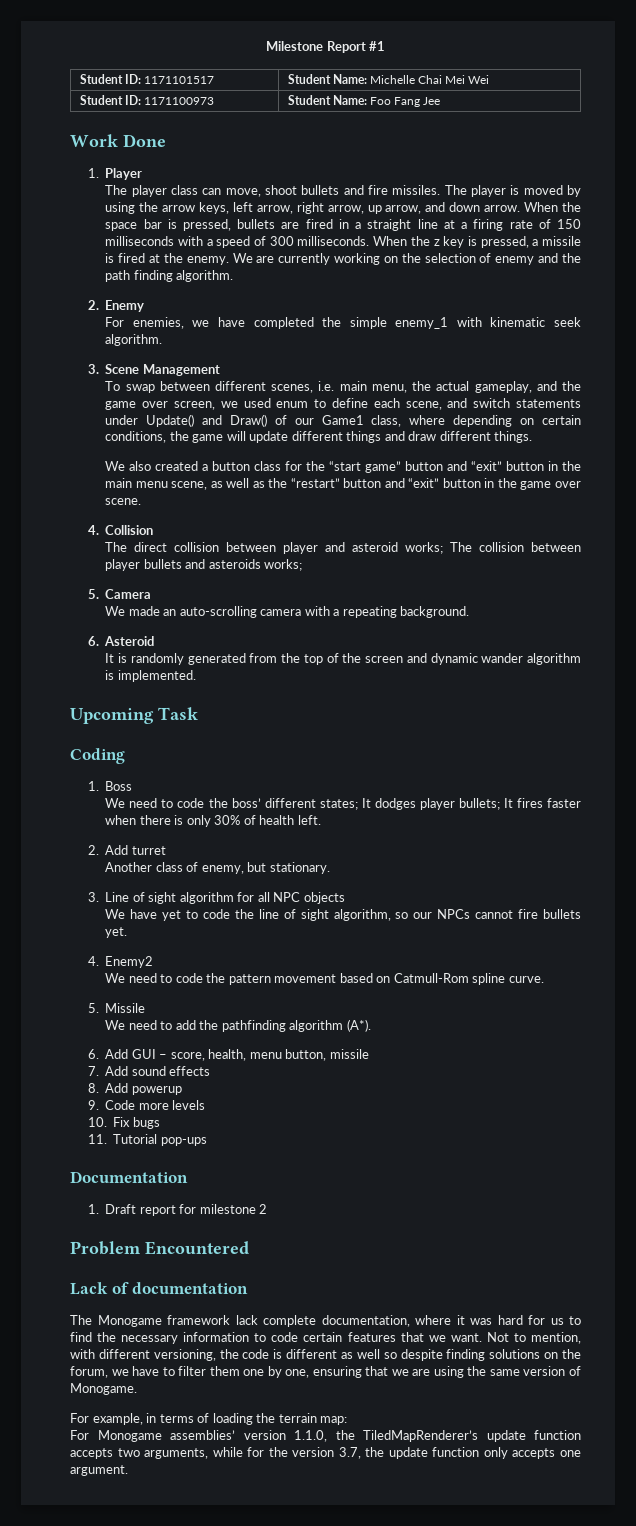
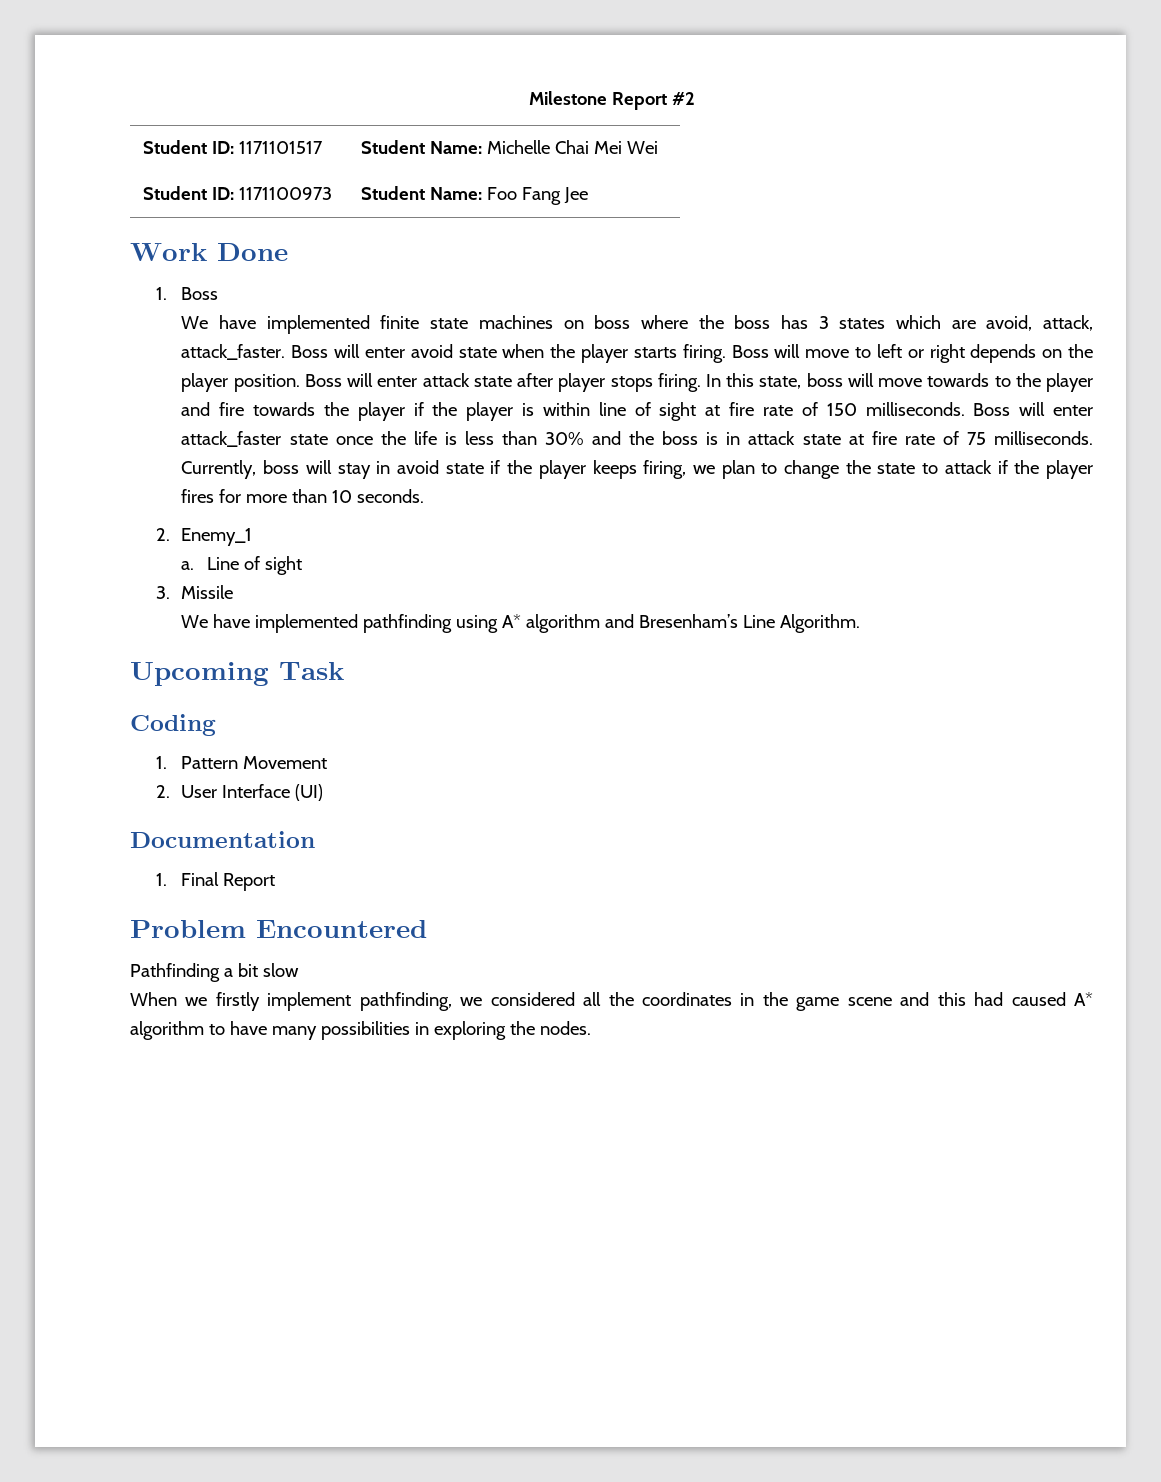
- Milestone Report #1
+ Milestone Report #2
- 1. Player
- The player class can move, shoot bullets and fire missiles. The player is moved by using the arrow keys, left arrow, right arrow, up arrow, and down arrow. When the space bar is pressed, bullets are fired in a straight line at a firing rate of 150 milliseconds with a speed of 300 milliseconds. When the z key is pressed, a missile is fired at the enemy. We are currently working on the selection of enemy and the path finding algorithm.
- 2. Enemy
- For enemies, we have completed the simple enemy_1 with kinematic seek algorithm.
- 3. Scene Management
- To swap between different scenes, i.e. main menu, the actual gameplay, and the game over screen, we used enum to define each scene, and switch statements under Update() and Draw() of our Game1 class, where depending on certain conditions, the game will update different things and draw different things.
- We also created a button class for the “start game” button and “exit” button in the main menu scene, as well as the “restart” button and “exit” button in the game over scene.
- 4. Collision
- The direct collision between player and asteroid works; The collision between player bullets and asteroids works;
- 5. Camera
- We made an auto-scrolling camera with a repeating background.
- 6. Asteroid
- It is randomly generated from the top of the screen and dynamic wander algorithm is implemented.
+ 1. Boss
+ We have implemented finite state machines on boss where the boss has 3 states which are avoid, attack, attack_faster. Boss will enter avoid state when the player starts firing. Boss will move to left or right depends on the player position. Boss will enter attack state after player stops firing. In this state, boss will move towards to the player and fire towards the player if the player is within line of sight at fire rate of 150 milliseconds. Boss will enter attack_faster state once the life is less than 30% and the boss is in attack state at fire rate of 75 milliseconds. Currently, boss will stay in avoid state if the player keeps firing, we plan to change the state to attack if the player fires for more than 10 seconds.
+ 2. Enemy_1
+ a. Line of sight
+ 3. Missile
+ We have implemented pathfinding using A* algorithm and Bresenham’s Line Algorithm.
  Upcoming Task
  Coding
- 1. Boss
- We need to code the boss’ different states; It dodges player bullets; It fires faster when there is only 30% of health left.
- 2. Add turret
- Another class of enemy, but stationary.
- 3. Line of sight algorithm for all NPC objects
- We have yet to code the line of sight algorithm, so our NPCs cannot fire bullets yet.
- 4. Enemy2
- We need to code the pattern movement based on Catmull-Rom spline curve.
- 5. Missile
- We need to add the pathfinding algorithm (A*).
- 6. Add GUI – score, health, menu button, missile
- 7. Add sound effects
- 8. Add powerup
- 9. Code more levels
- 10. Fix bugs
- 11. Tutorial pop-ups
+ 1. Pattern Movement
+ 2. User Interface (UI)
  Documentation
- 1. Draft report for milestone 2
+ 1. Final Report
  Problem Encountered
- Lack of documentation
- The Monogame framework lack complete documentation, where it was hard for us to find the necessary information to code certain features that we want. Not to mention, with different versioning, the code is different as well so despite finding solutions on the forum, we have to filter them one by one, ensuring that we are using the same version of Monogame.
- For example, in terms of loading the terrain map:
- For Monogame assemblies’ version 1.1.0, the TiledMapRenderer’s update function accepts two arguments, while for the version 3.7, the update function only accepts one argument.
+ Pathfinding a bit slow
+ When we firstly implement pathfinding, we considered all the coordinates in the game scene and this had caused A* algorithm to have many possibilities in exploring the nodes.

